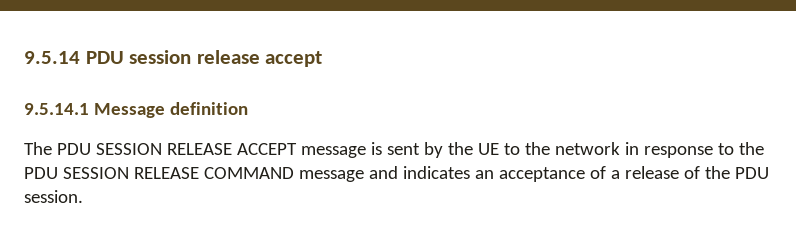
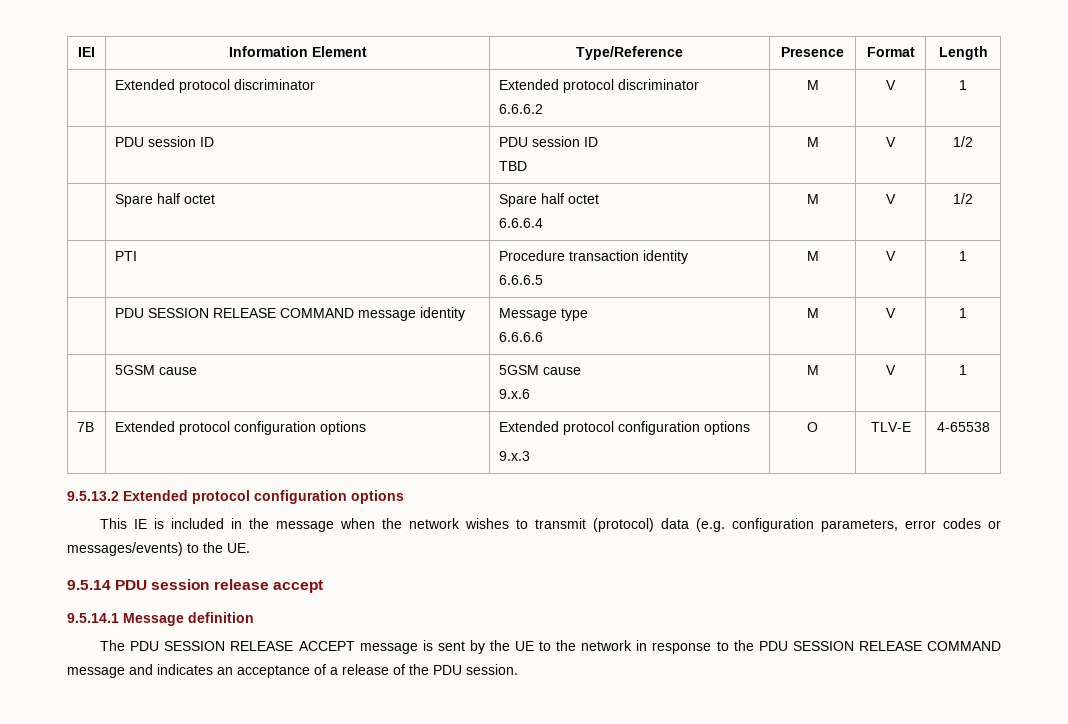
+ IEI | Information Element | Type/Reference | Presence | Format | Length
+ | Extended protocol discriminator | Extended protocol discriminator
+ 6.6.6.2 | M | V | 1
+ | PDU session ID | PDU session ID
+ TBD | M | V | 1/2
+ | Spare half octet | Spare half octet
+ 6.6.6.4 | M | V | 1/2
+ | PTI | Procedure transaction identity
+ 6.6.6.5 | M | V | 1
+ | PDU SESSION RELEASE COMMAND message identity | Message type
+ 6.6.6.6 | M | V | 1
+ | 5GSM cause | 5GSM cause
+ 9.x.6 | M | V | 1
+ 7B | Extended protocol configuration options | Extended protocol configuration options
+ 9.x.3 | O | TLV-E | 4-65538
+ 9.5.13.2 Extended protocol configuration options
+ This IE is included in the message when the network wishes to transmit (protocol) data (e.g. configuration parameters, error codes or messages/events) to the UE.

